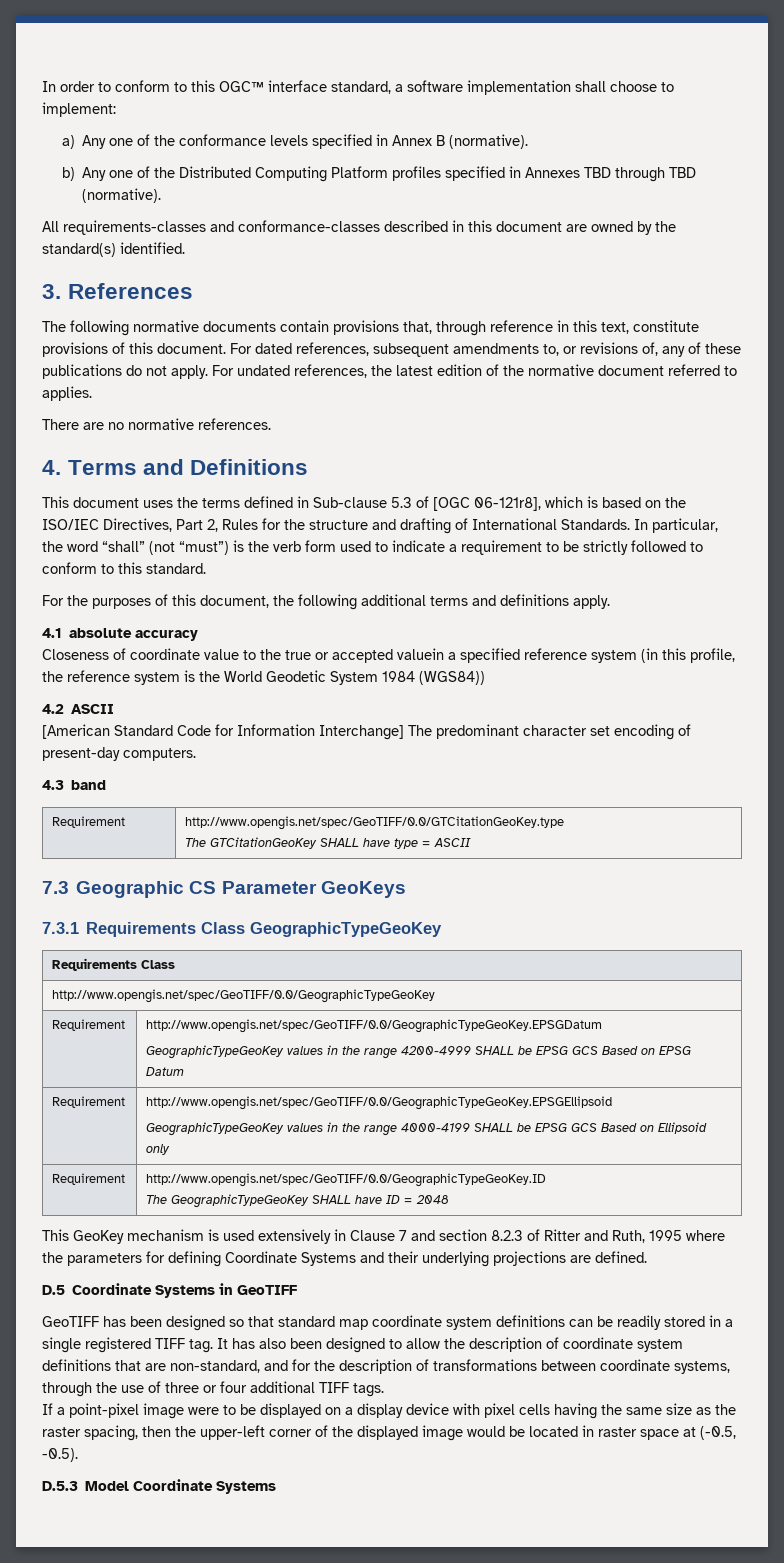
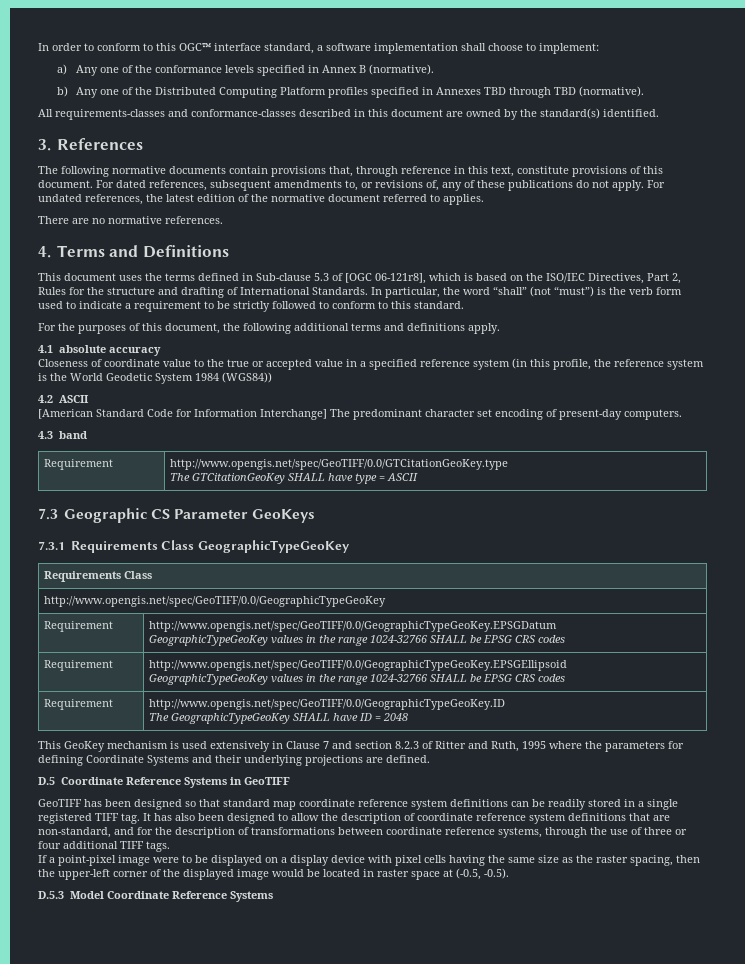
- Closeness of coordinate value to the true or accepted valuein a specified reference system (in this profile, the reference system is the World Geodetic System 1984 (WGS84))
+ Closeness of coordinate value to the true or accepted value in a specified reference system (in this profile, the reference system is the World Geodetic System 1984 (WGS84))
  Requirement | http://www.opengis.net/spec/GeoTIFF/0.0/GeographicTypeGeoKey.EPSGDatum
- GeographicTypeGeoKey values in the range 4200-4999 SHALL be EPSG GCS Based on EPSG Datum
+ GeographicTypeGeoKey values in the range 1024-32766 SHALL be EPSG CRS codes
  Requirement | http://www.opengis.net/spec/GeoTIFF/0.0/GeographicTypeGeoKey.EPSGEllipsoid
- GeographicTypeGeoKey values in the range 4000-4199 SHALL be EPSG GCS Based on Ellipsoid only
+ GeographicTypeGeoKey values in the range 1024-32766 SHALL be EPSG CRS codes
- D.5 Coordinate Systems in GeoTIFF
+ D.5 Coordinate Reference Systems in GeoTIFF
- GeoTIFF has been designed so that standard map coordinate system definitions can be readily stored in a single registered TIFF tag.
+ GeoTIFF has been designed so that standard map coordinate reference system definitions can be readily stored in a single registered TIFF tag.
- It has also been designed to allow the description of coordinate system definitions that are non-standard, and for the description of transformations between coordinate systems, through the use of three or four additional TIFF tags.
+ It has also been designed to allow the description of coordinate reference system definitions that are non-standard, and for the description of transformations between coordinate reference systems, through the use of three or four additional TIFF tags.
- D.5.3 Model Coordinate Systems
+ D.5.3 Model Coordinate Reference Systems

